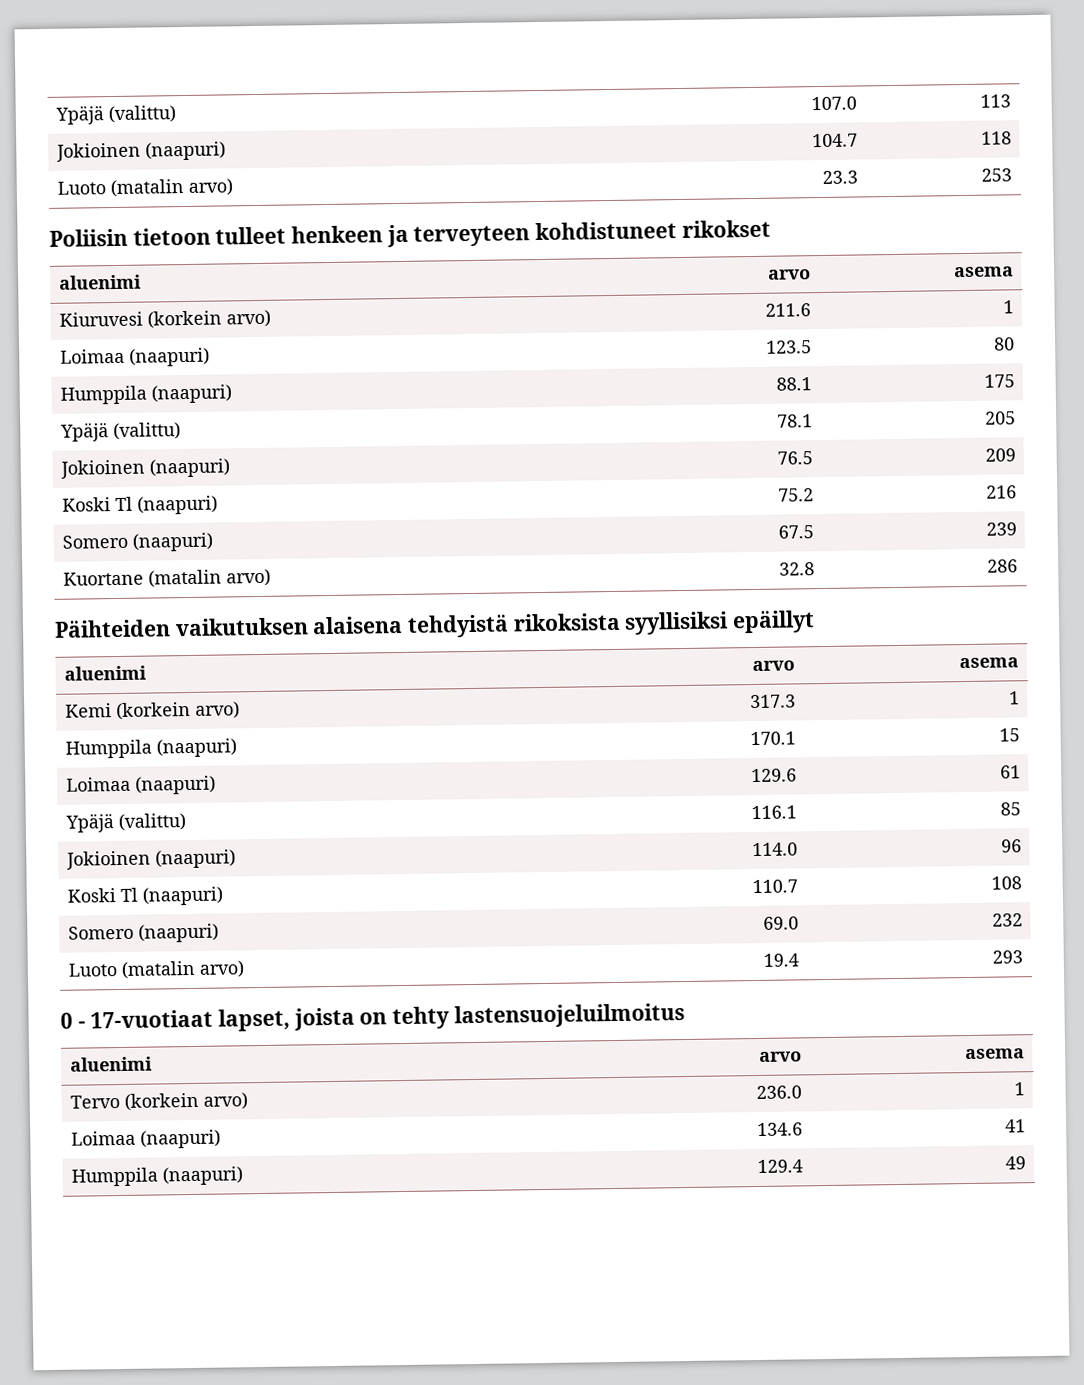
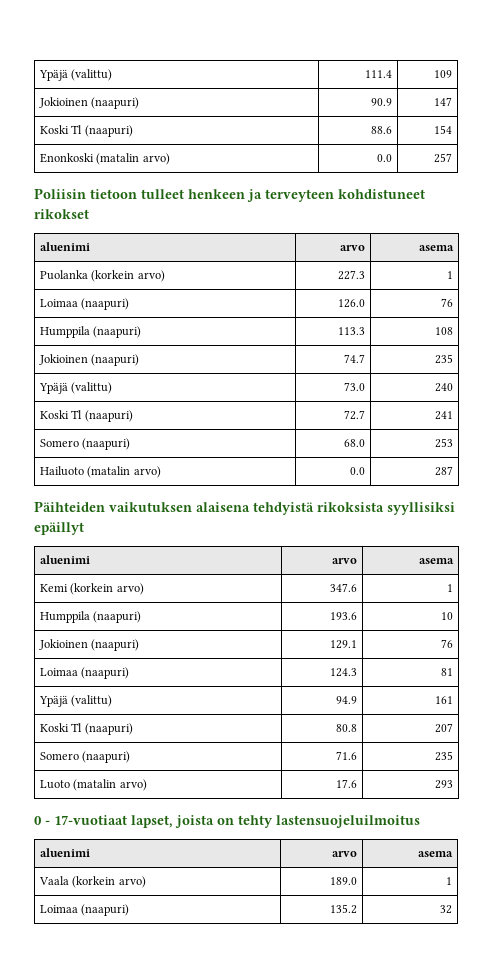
- Ypäjä (valittu) | 107.0 | 113
- Jokioinen (naapuri) | 104.7 | 118
- Luoto (matalin arvo) | 23.3 | 253
+ Ypäjä (valittu) | 111.4 | 109
+ Jokioinen (naapuri) | 90.9 | 147
+ Koski Tl (naapuri) | 88.6 | 154
+ Enonkoski (matalin arvo) | 0.0 | 257
- Kiuruvesi (korkein arvo) | 211.6 | 1
- Loimaa (naapuri) | 123.5 | 80
- Humppila (naapuri) | 88.1 | 175
- Ypäjä (valittu) | 78.1 | 205
- Jokioinen (naapuri) | 76.5 | 209
- Koski Tl (naapuri) | 75.2 | 216
- Somero (naapuri) | 67.5 | 239
- Kuortane (matalin arvo) | 32.8 | 286
+ Puolanka (korkein arvo) | 227.3 | 1
+ Loimaa (naapuri) | 126.0 | 76
+ Humppila (naapuri) | 113.3 | 108
+ Jokioinen (naapuri) | 74.7 | 235
+ Ypäjä (valittu) | 73.0 | 240
+ Koski Tl (naapuri) | 72.7 | 241
+ Somero (naapuri) | 68.0 | 253
+ Hailuoto (matalin arvo) | 0.0 | 287
- Kemi (korkein arvo) | 317.3 | 1
+ Kemi (korkein arvo) | 347.6 | 1
- Humppila (naapuri) | 170.1 | 15
- Loimaa (naapuri) | 129.6 | 61
- Ypäjä (valittu) | 116.1 | 85
- Jokioinen (naapuri) | 114.0 | 96
- Koski Tl (naapuri) | 110.7 | 108
- Somero (naapuri) | 69.0 | 232
- Luoto (matalin arvo) | 19.4 | 293
+ Humppila (naapuri) | 193.6 | 10
+ Jokioinen (naapuri) | 129.1 | 76
+ Loimaa (naapuri) | 124.3 | 81
+ Ypäjä (valittu) | 94.9 | 161
+ Koski Tl (naapuri) | 80.8 | 207
+ Somero (naapuri) | 71.6 | 235
+ Luoto (matalin arvo) | 17.6 | 293
- Tervo (korkein arvo) | 236.0 | 1
- Loimaa (naapuri) | 134.6 | 41
- Humppila (naapuri) | 129.4 | 49
+ Vaala (korkein arvo) | 189.0 | 1
+ Loimaa (naapuri) | 135.2 | 32

